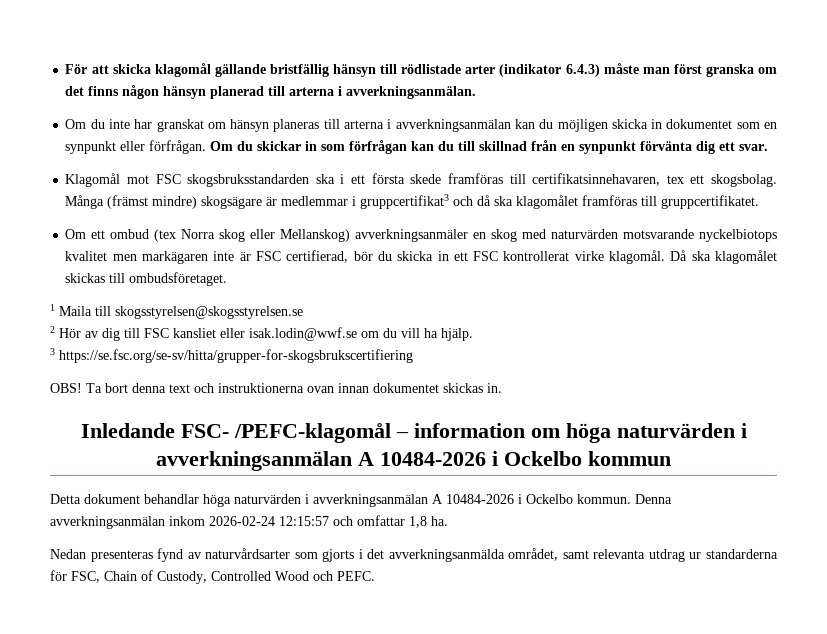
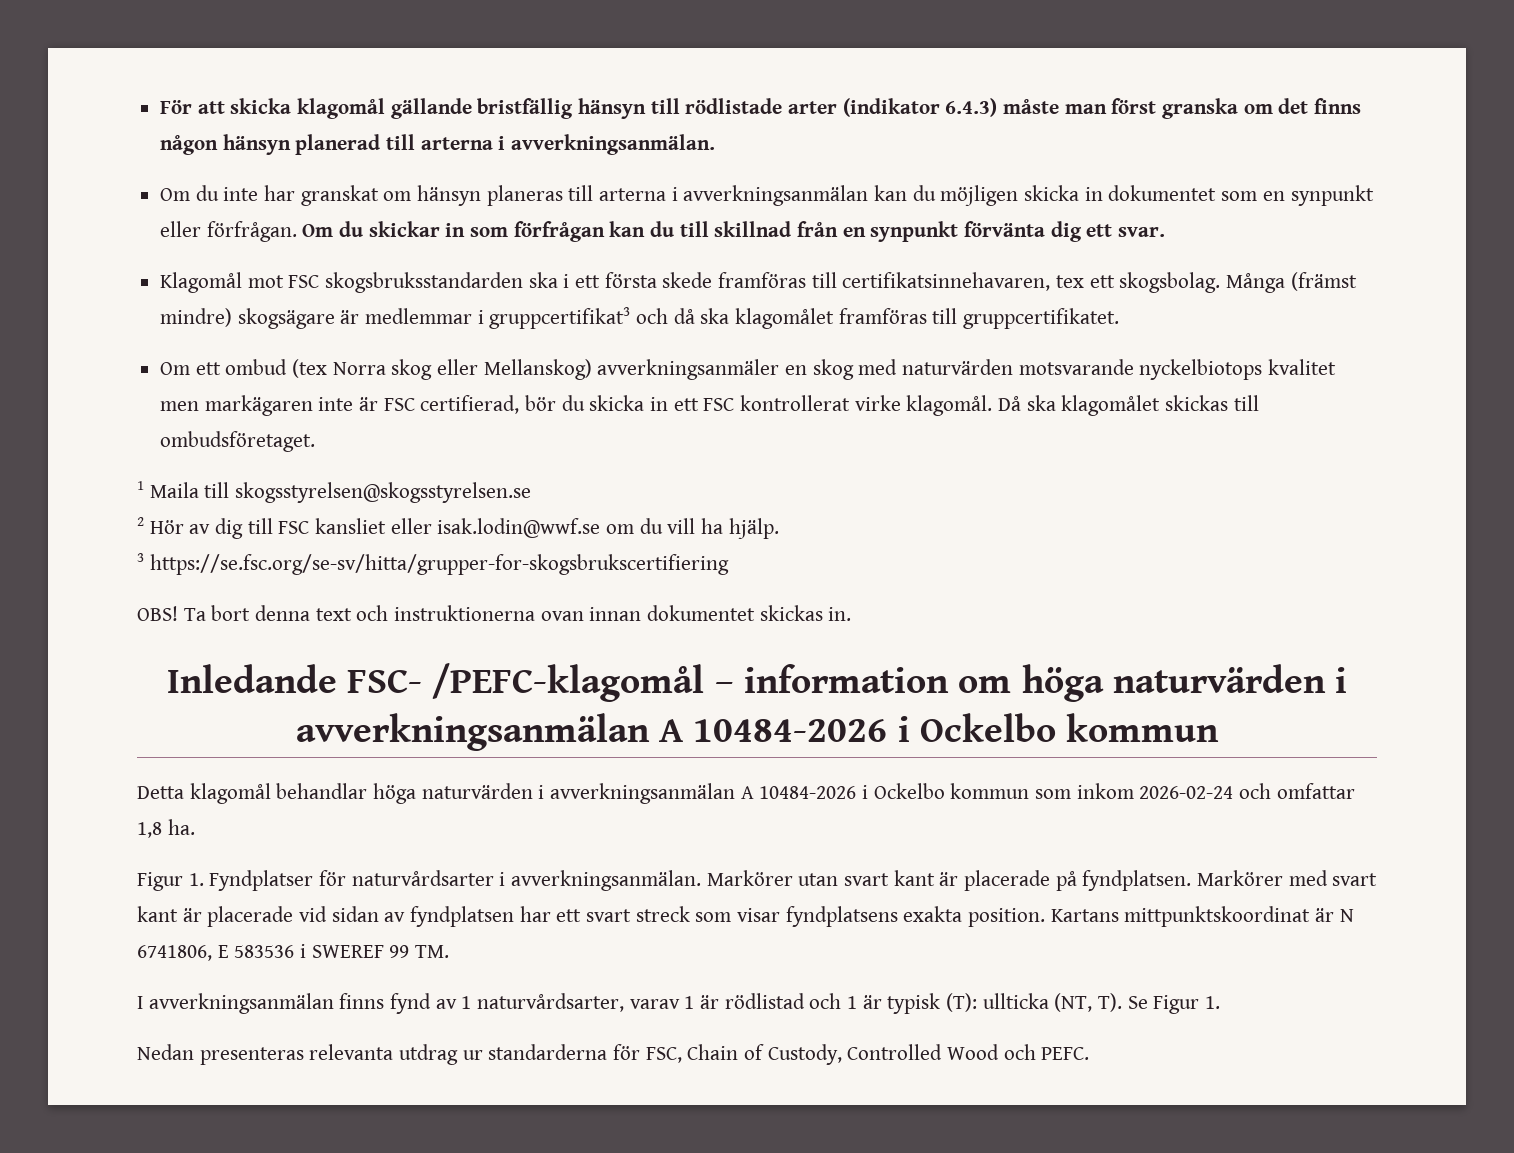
- Detta dokument behandlar höga naturvärden i avverkningsanmälan A 10484-2026 i Ockelbo kommun. Denna avverkningsanmälan inkom 2026-02-24 12:15:57 och omfattar 1,8 ha.
+ Detta klagomål behandlar höga naturvärden i avverkningsanmälan A 10484-2026 i Ockelbo kommun som inkom 2026-02-24 och omfattar 1,8 ha.
- Nedan presenteras fynd av naturvårdsarter som gjorts i det avverkningsanmälda området, samt relevanta utdrag ur standarderna för FSC, Chain of Custody, Controlled Wood och PEFC.
+ Figur 1. Fyndplatser för naturvårdsarter i avverkningsanmälan. Markörer utan svart kant är placerade på fyndplatsen. Markörer med svart kant är placerade vid sidan av fyndplatsen har ett svart streck som visar fyndplatsens exakta position. Kartans mittpunktskoordinat är N 6741806, E 583536 i SWEREF 99 TM.
+ I avverkningsanmälan finns fynd av 1 naturvårdsarter, varav 1 är rödlistad och 1 är typisk (T): ullticka (NT, T). Se Figur 1.
+ Nedan presenteras relevanta utdrag ur standarderna för FSC, Chain of Custody, Controlled Wood och PEFC.

